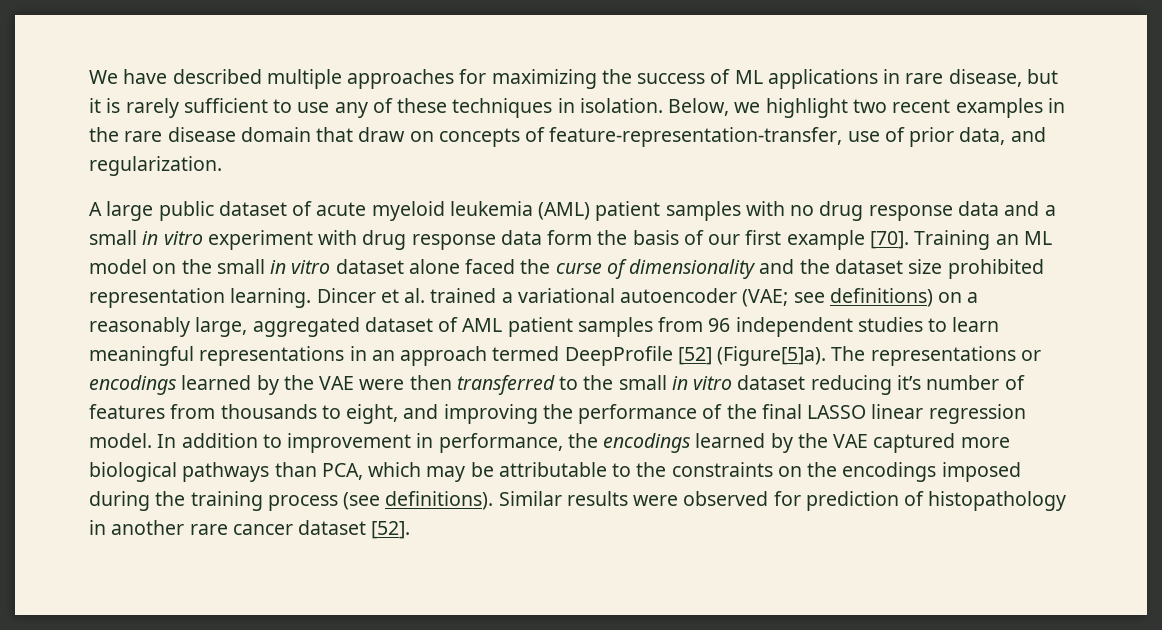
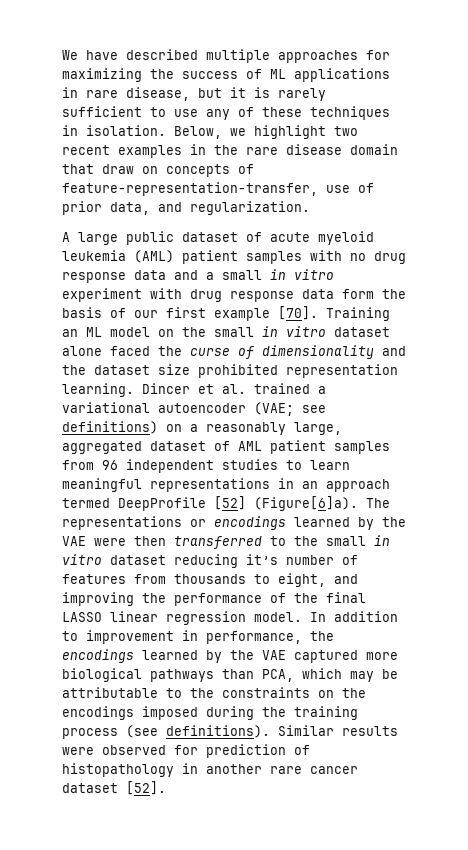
- Dincer et al. trained a variational autoencoder (VAE; see definitions) on a reasonably large, aggregated dataset of AML patient samples from 96 independent studies to learn meaningful representations in an approach termed DeepProfile [52] (Figure[5]a).
+ Dincer et al. trained a variational autoencoder (VAE; see definitions) on a reasonably large, aggregated dataset of AML patient samples from 96 independent studies to learn meaningful representations in an approach termed DeepProfile [52] (Figure[6]a).

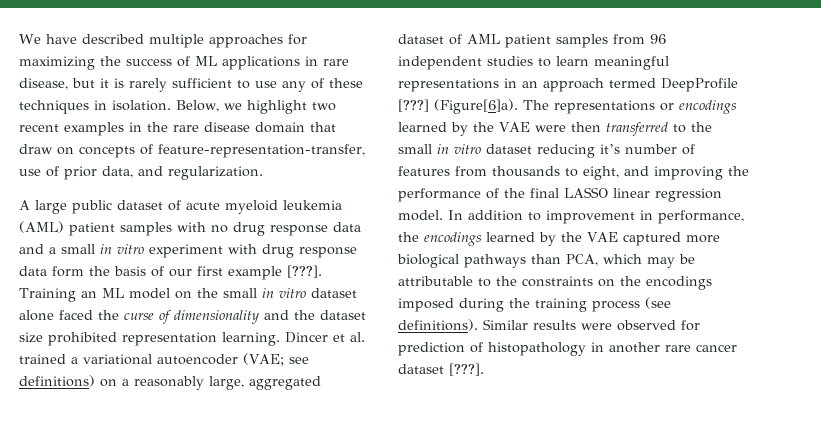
- A large public dataset of acute myeloid leukemia (AML) patient samples with no drug response data and a small in vitro experiment with drug response data form the basis of our first example [70].
+ A large public dataset of acute myeloid leukemia (AML) patient samples with no drug response data and a small in vitro experiment with drug response data form the basis of our first example [???].
- Dincer et al. trained a variational autoencoder (VAE; see definitions) on a reasonably large, aggregated dataset of AML patient samples from 96 independent studies to learn meaningful representations in an approach termed DeepProfile [52] (Figure[6]a).
+ Dincer et al. trained a variational autoencoder (VAE; see definitions) on a reasonably large, aggregated dataset of AML patient samples from 96 independent studies to learn meaningful representations in an approach termed DeepProfile [???] (Figure[6]a).
- Similar results were observed for prediction of histopathology in another rare cancer dataset [52].
+ Similar results were observed for prediction of histopathology in another rare cancer dataset [???].

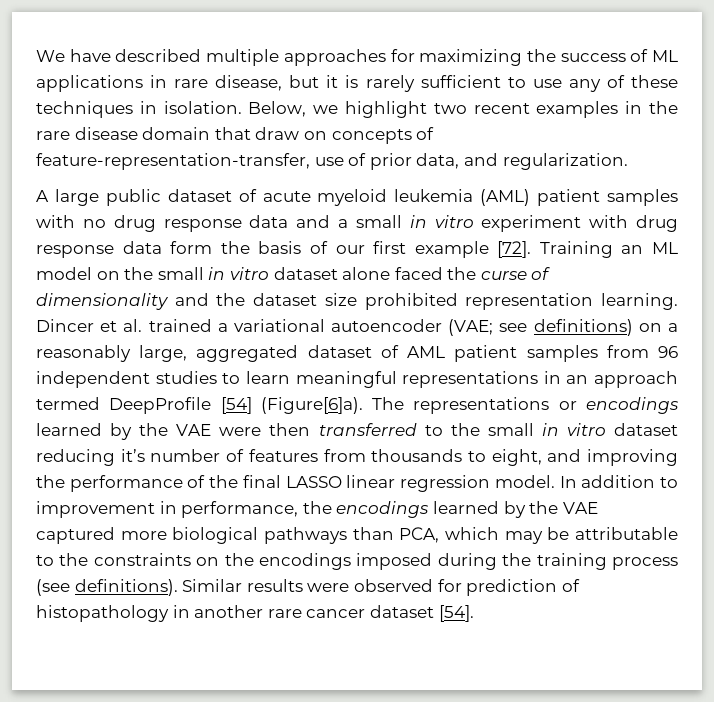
- A large public dataset of acute myeloid leukemia (AML) patient samples with no drug response data and a small in vitro experiment with drug response data form the basis of our first example [???].
+ A large public dataset of acute myeloid leukemia (AML) patient samples with no drug response data and a small in vitro experiment with drug response data form the basis of our first example [72].
- Dincer et al. trained a variational autoencoder (VAE; see definitions) on a reasonably large, aggregated dataset of AML patient samples from 96 independent studies to learn meaningful representations in an approach termed DeepProfile [???] (Figure[6]a).
+ Dincer et al. trained a variational autoencoder (VAE; see definitions) on a reasonably large, aggregated dataset of AML patient samples from 96 independent studies to learn meaningful representations in an approach termed DeepProfile [54] (Figure[6]a).
- Similar results were observed for prediction of histopathology in another rare cancer dataset [???].
+ Similar results were observed for prediction of histopathology in another rare cancer dataset [54].

